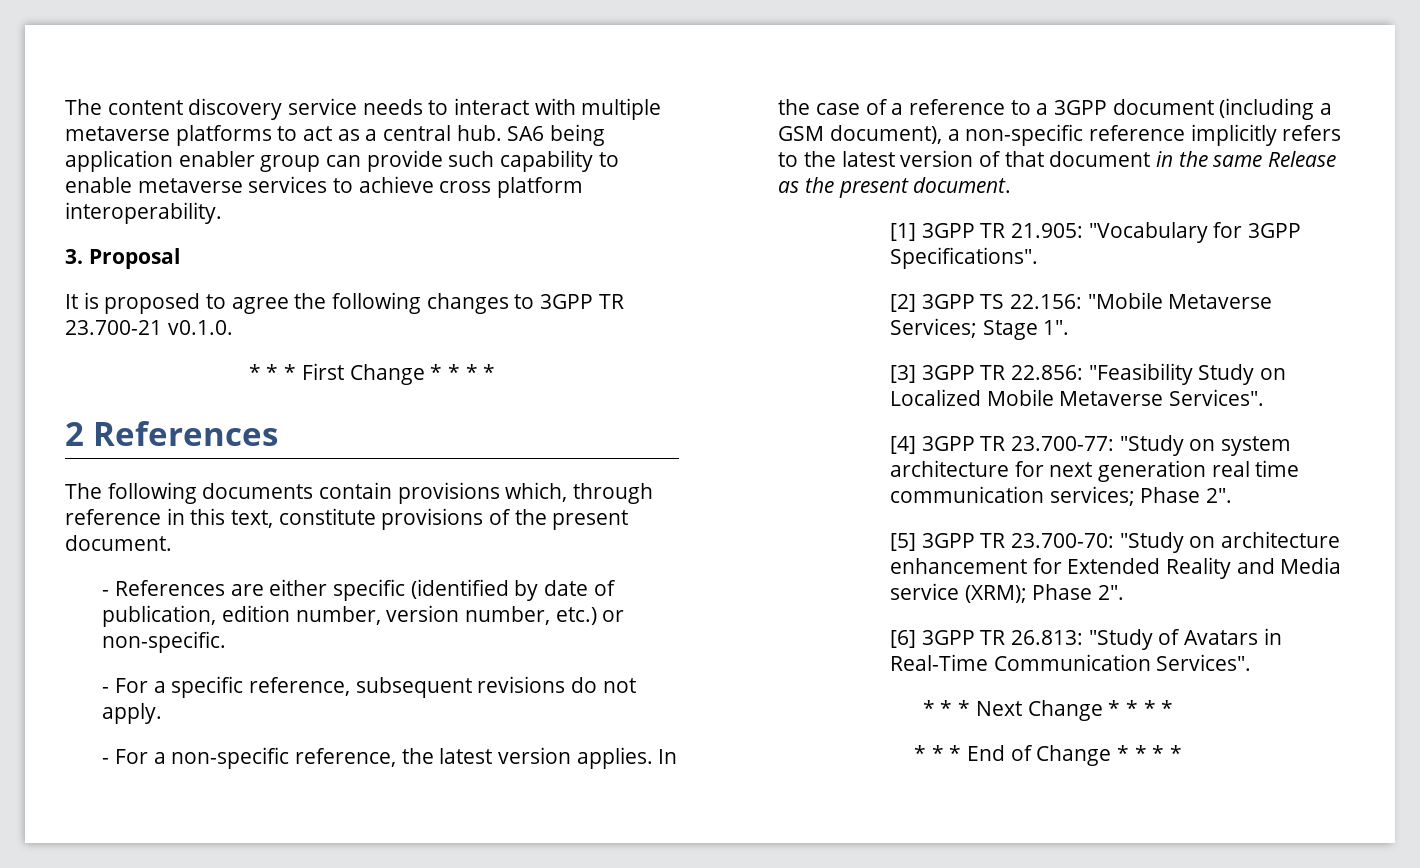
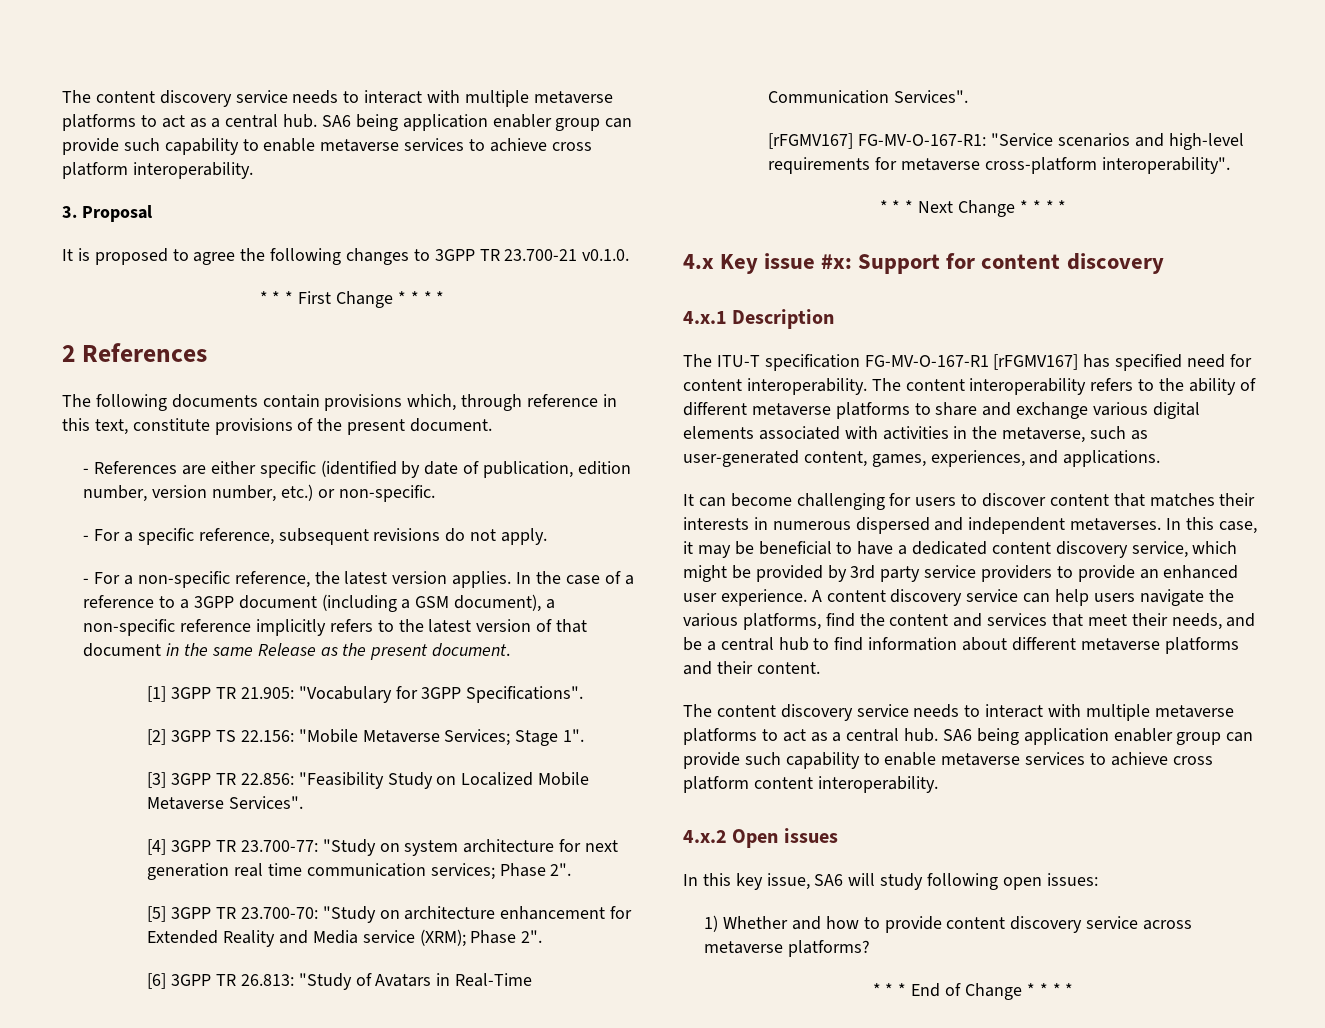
+ [rFGMV167] FG-MV-O-167-R1: "Service scenarios and high-level requirements for metaverse cross-platform interoperability".
+ 4.x Key issue #x: Support for content discovery
+ 4.x.1 Description
+ The ITU-T specification FG-MV-O-167-R1 [rFGMV167] has specified need for content interoperability. The content interoperability refers to the ability of different metaverse platforms to share and exchange various digital elements associated with activities in the metaverse, such as user-generated content, games, experiences, and applications.
+ It can become challenging for users to discover content that matches their interests in numerous dispersed and independent metaverses. In this case, it may be beneficial to have a dedicated content discovery service, which might be provided by 3rd party service providers to provide an enhanced user experience. A content discovery service can help users navigate the various platforms, find the content and services that meet their needs, and be a central hub to find information about different metaverse platforms and their content.
+ The content discovery service needs to interact with multiple metaverse platforms to act as a central hub. SA6 being application enabler group can provide such capability to enable metaverse services to achieve cross platform content interoperability.
+ 4.x.2 Open issues
+ In this key issue, SA6 will study following open issues:
+ 1) Whether and how to provide content discovery service across metaverse platforms?

